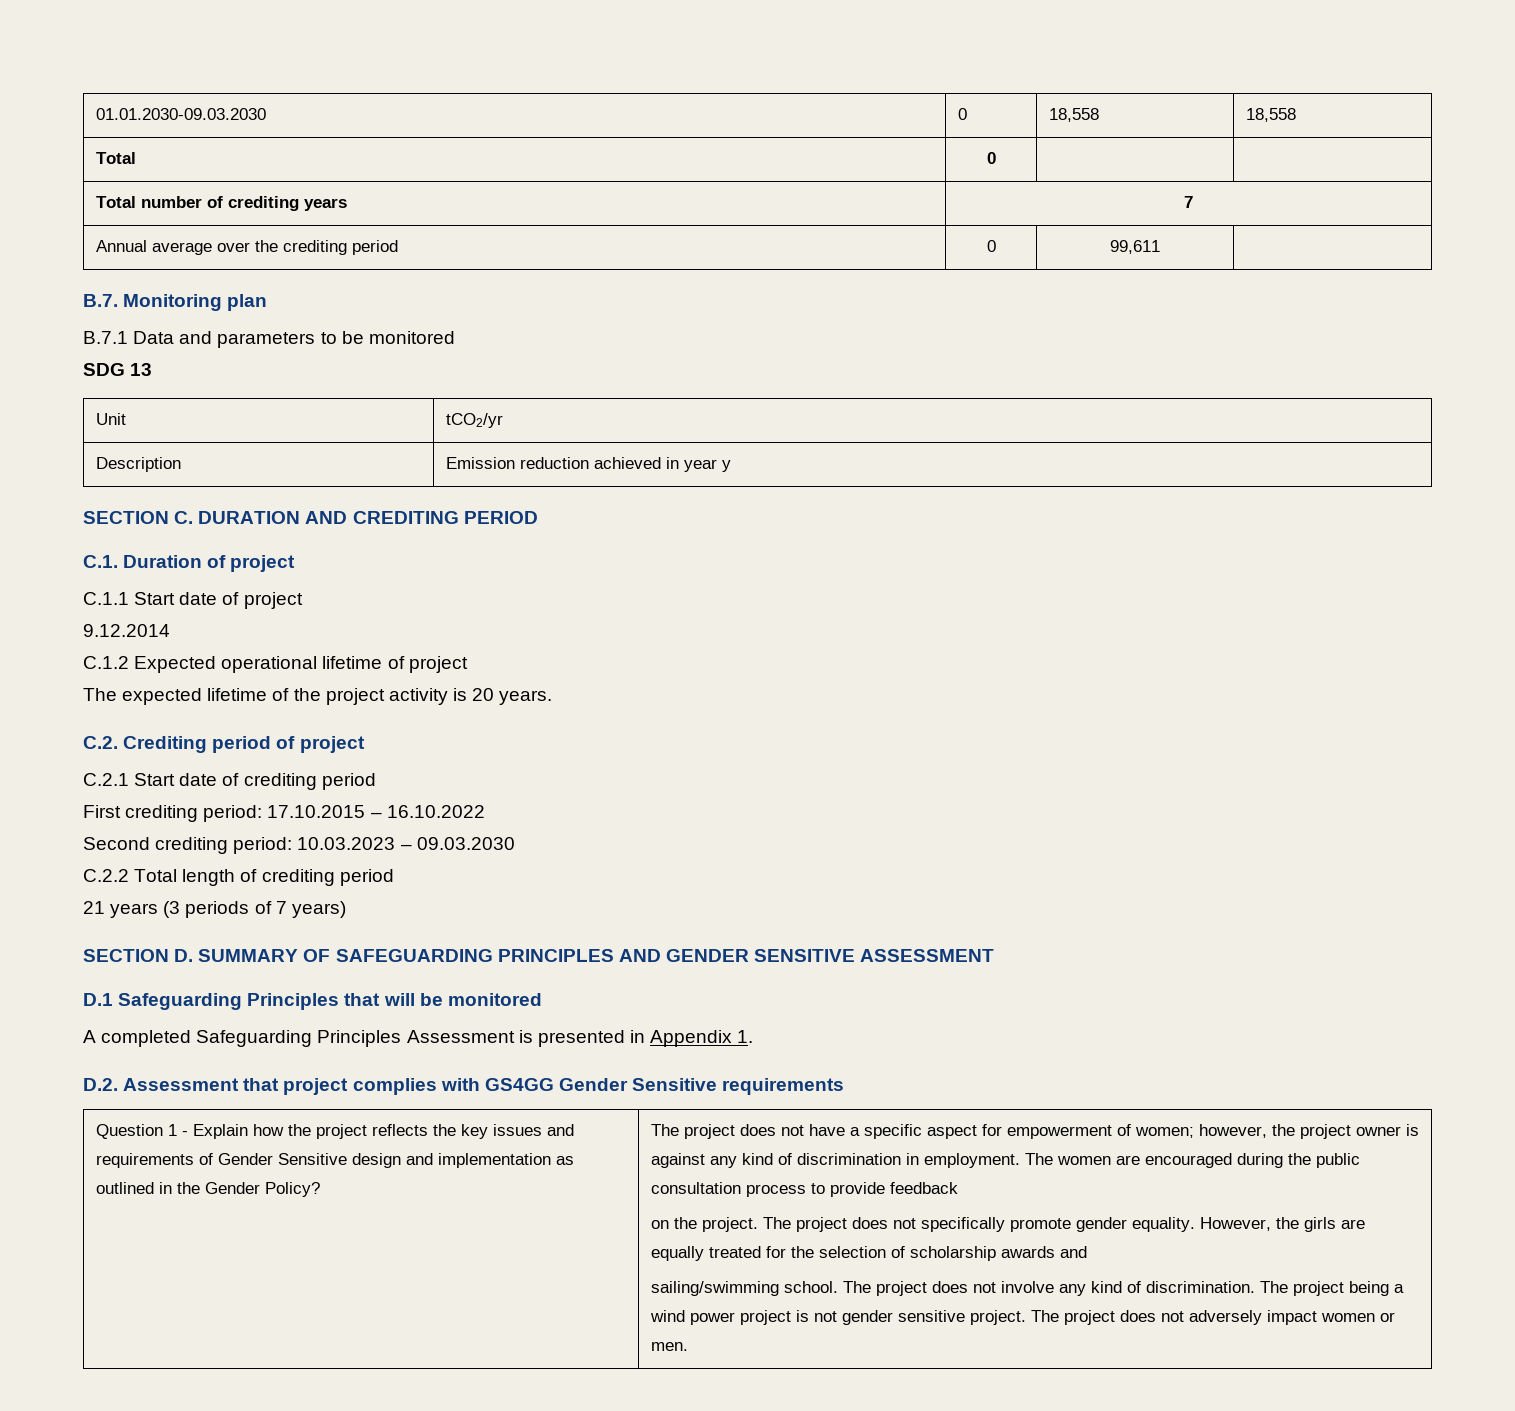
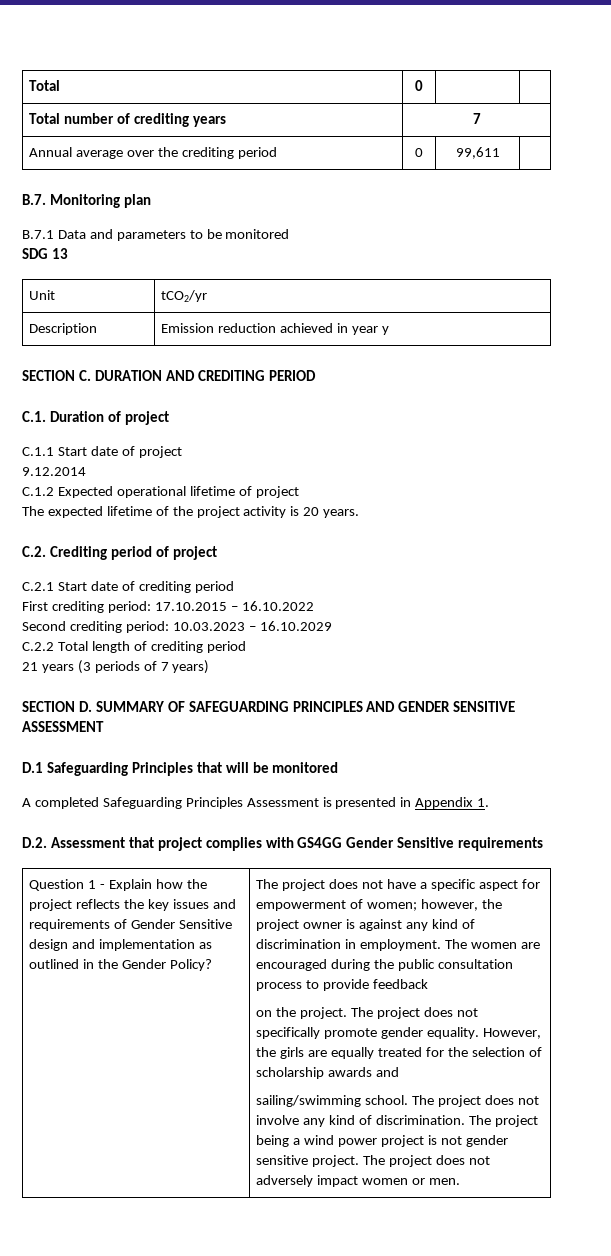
- 01.01.2030-09.03.2030 | 0 | 18,558 | 18,558
- Second crediting period: 10.03.2023 – 09.03.2030
+ Second crediting period: 10.03.2023 – 16.10.2029

